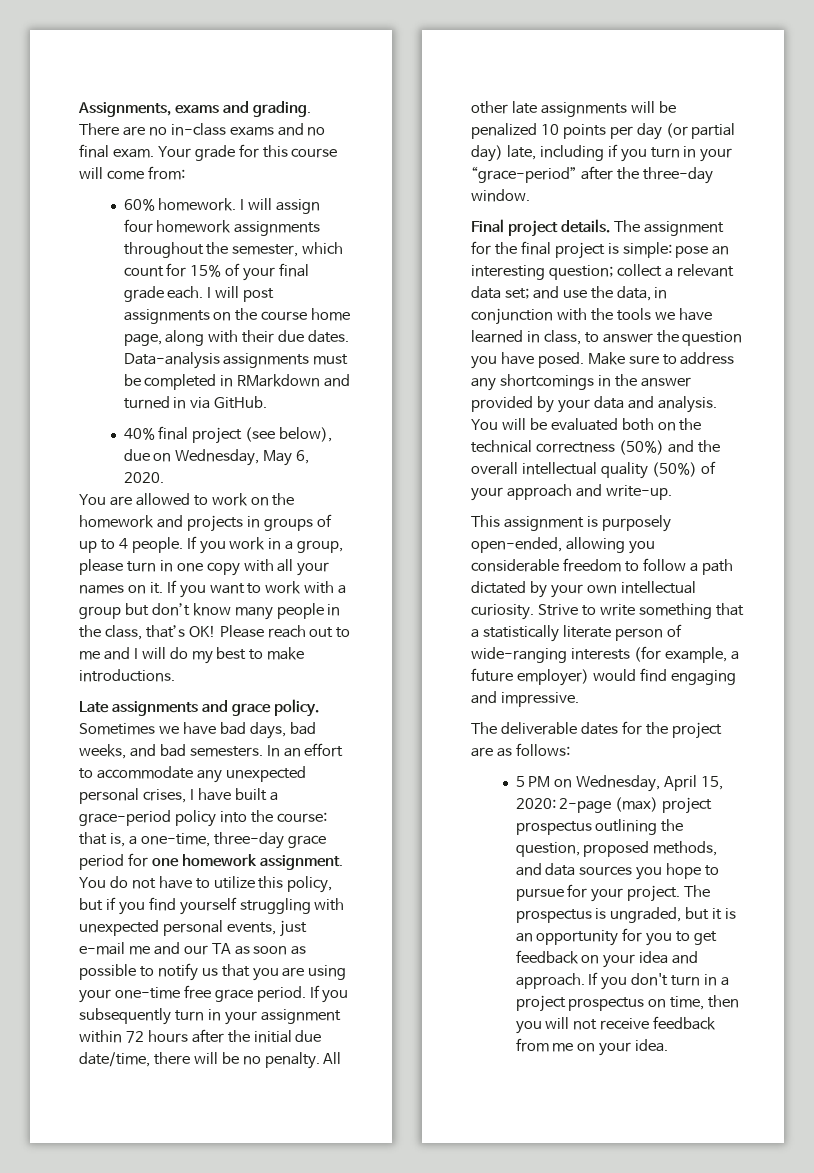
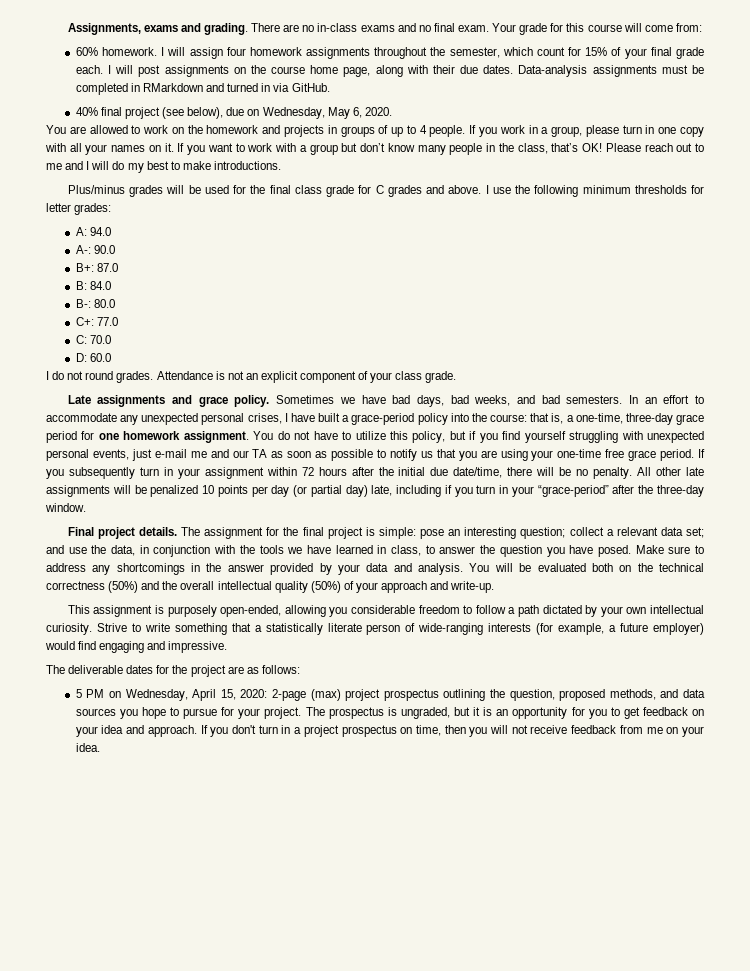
+ Plus/minus grades will be used for the final class grade for C grades and above. I use the following minimum thresholds for letter grades:
+ A: 94.0
+ A-: 90.0
+ B+: 87.0
+ B: 84.0
+ B-: 80.0
+ C+: 77.0
+ C: 70.0
+ D: 60.0
+ I do not round grades. Attendance is not an explicit component of your class grade.

